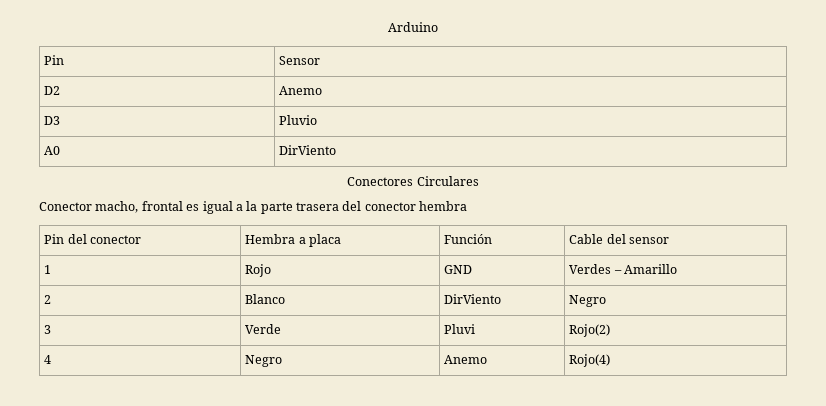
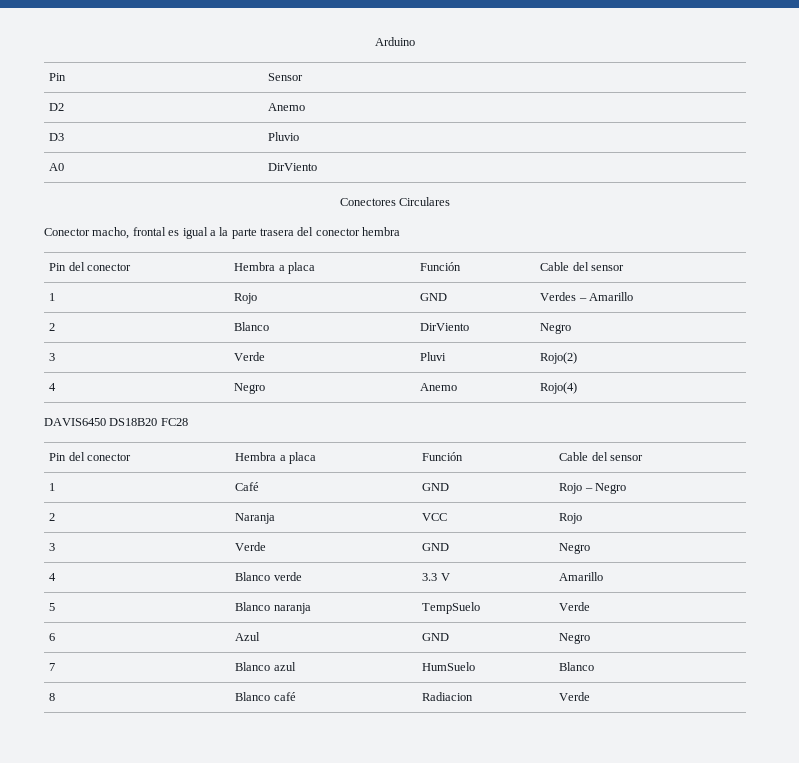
+ DAVIS6450 DS18B20 FC28
+ Pin del conector | Hembra a placa | Función | Cable del sensor
+ 1 | Café | GND | Rojo – Negro
+ 2 | Naranja | VCC | Rojo
+ 3 | Verde | GND | Negro
+ 4 | Blanco verde | 3.3 V | Amarillo
+ 5 | Blanco naranja | TempSuelo | Verde
+ 6 | Azul | GND | Negro
+ 7 | Blanco azul | HumSuelo | Blanco
+ 8 | Blanco café | Radiacion | Verde

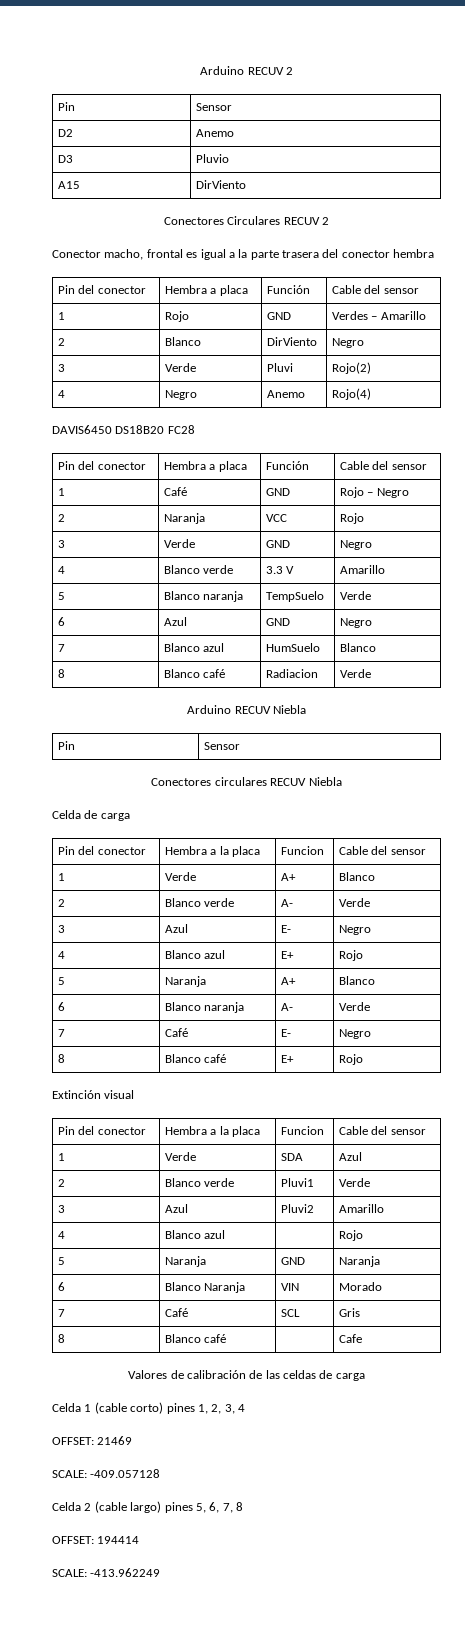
- Arduino
+ Arduino RECUV 2
- A0 | DirViento
+ A15 | DirViento
- Conectores Circulares
+ Conectores Circulares RECUV 2
+ Arduino RECUV Niebla
+ Pin | Sensor
+ Conectores circulares RECUV Niebla
+ Celda de carga
+ Pin del conector | Hembra a la placa | Funcion | Cable del sensor
+ 1 | Verde | A+ | Blanco
+ 2 | Blanco verde | A- | Verde
+ 3 | Azul | E- | Negro
+ 4 | Blanco azul | E+ | Rojo
+ 5 | Naranja | A+ | Blanco
+ 6 | Blanco naranja | A- | Verde
+ 7 | Café | E- | Negro
+ 8 | Blanco café | E+ | Rojo
+ Extinción visual
+ Pin del conector | Hembra a la placa | Funcion | Cable del sensor
+ 1 | Verde | SDA | Azul
+ 2 | Blanco verde | Pluvi1 | Verde
+ 3 | Azul | Pluvi2 | Amarillo
+ 4 | Blanco azul | | Rojo
+ 5 | Naranja | GND | Naranja
+ 6 | Blanco Naranja | VIN | Morado
+ 7 | Café | SCL | Gris
+ 8 | Blanco café | | Cafe
+ Valores de calibración de las celdas de carga
+ Celda 1 (cable corto) pines 1, 2, 3, 4
+ OFFSET: 21469
+ SCALE: -409.057128
+ Celda 2 (cable largo) pines 5, 6, 7, 8
+ OFFSET: 194414
+ SCALE: -413.962249

